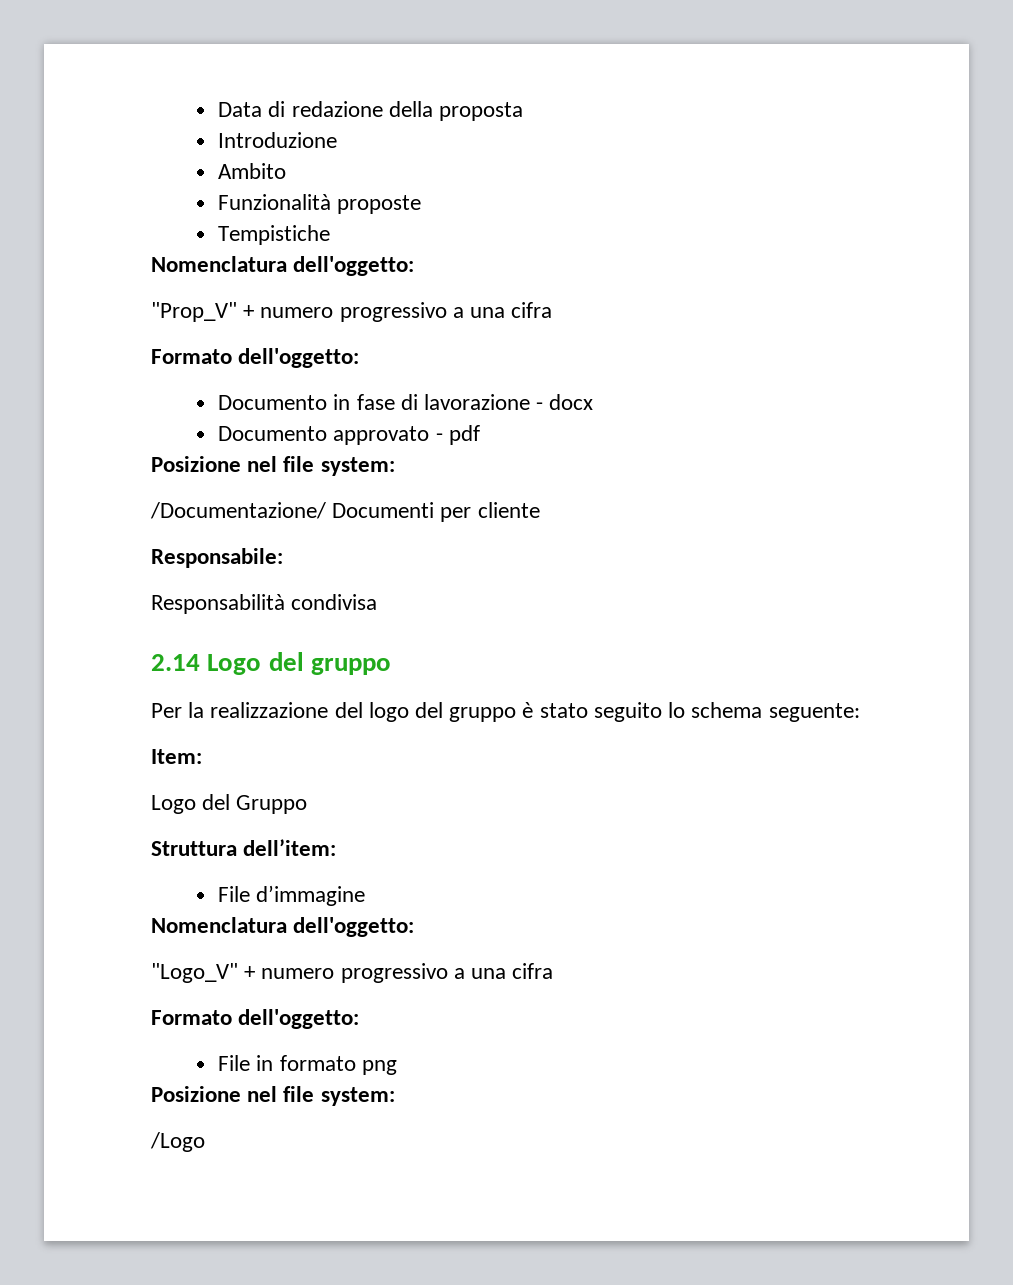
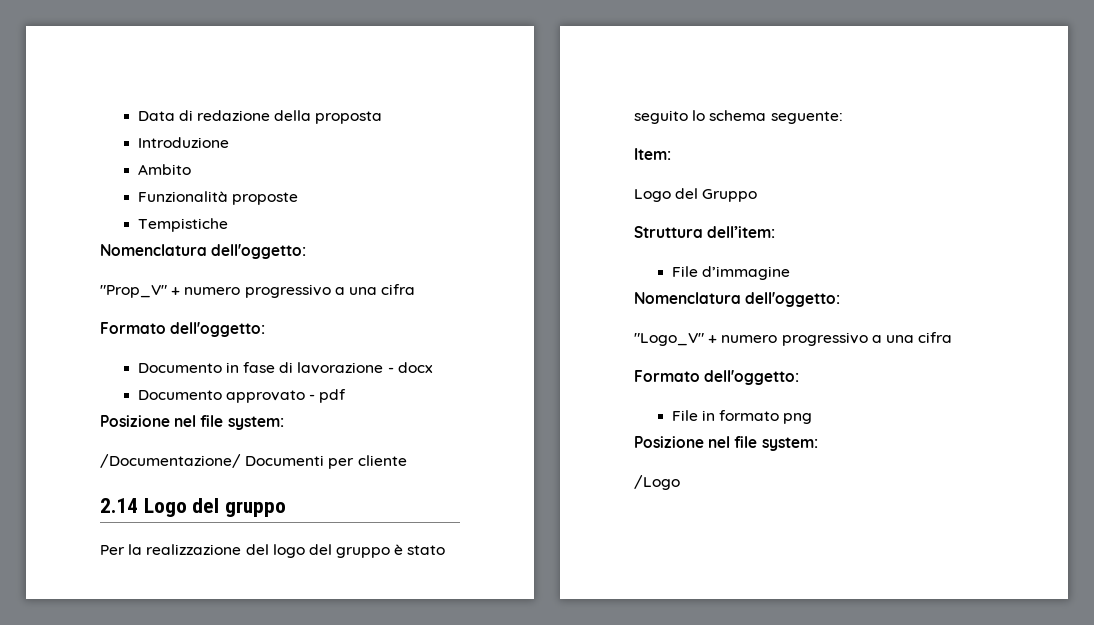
- Responsabile:
- Responsabilità condivisa

